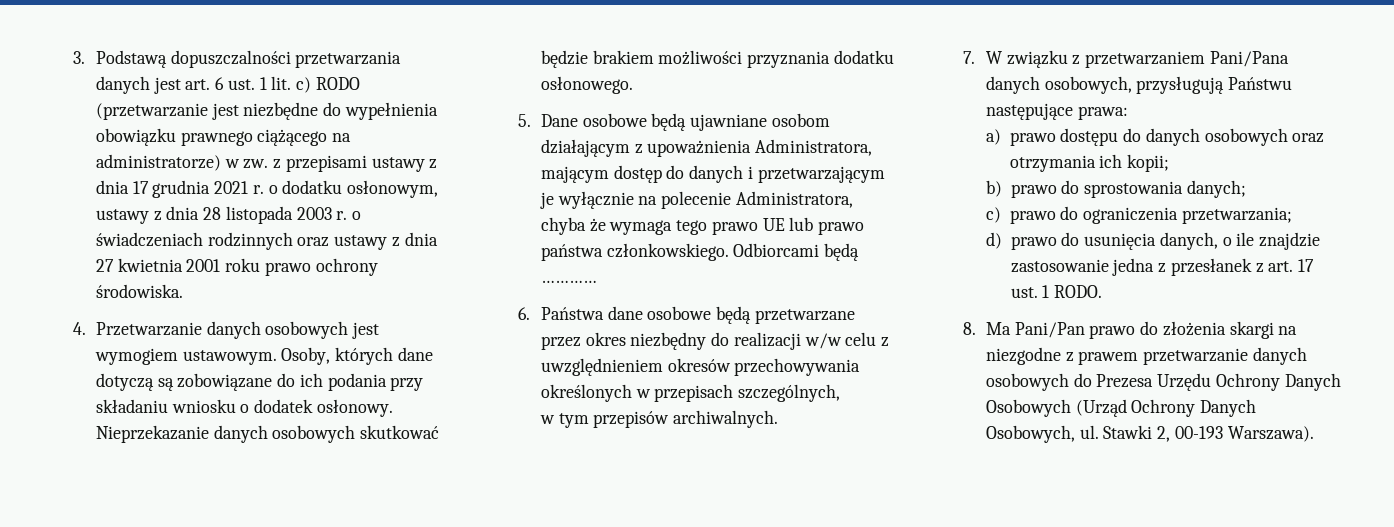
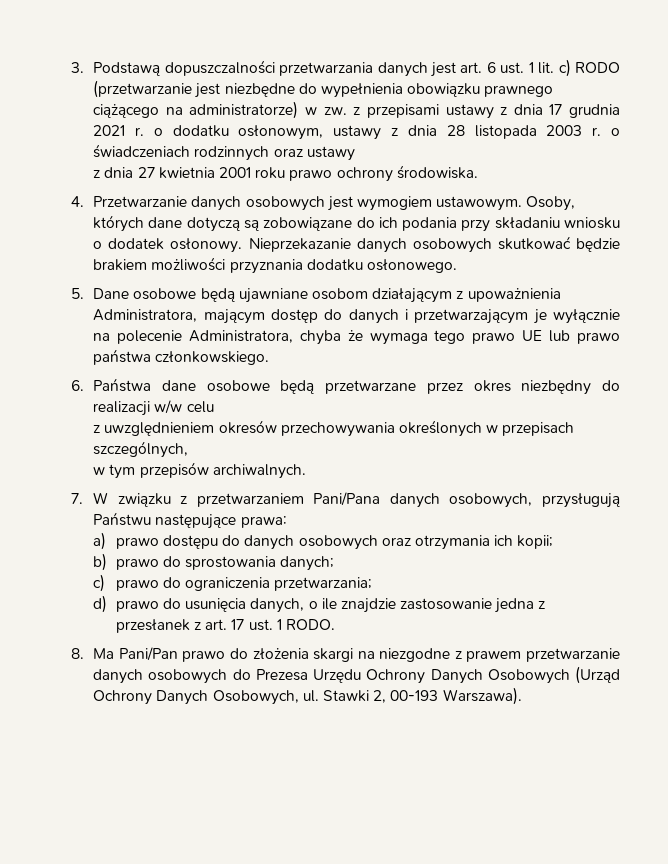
- 3. Podstawą dopuszczalności przetwarzania danych jest art. 6 ust. 1 lit. c) RODO (przetwarzanie jest niezbędne do wypełnienia obowiązku prawnego ciążącego na administratorze) w zw. z przepisami ustawy z dnia 17 grudnia 2021 r. o dodatku osłonowym, ustawy z dnia 28 listopada 2003 r. o świadczeniach rodzinnych oraz ustawy z dnia 27 kwietnia 2001 roku prawo ochrony środowiska.
+ 3. Podstawą dopuszczalności przetwarzania danych jest art. 6 ust. 1 lit. c) RODO (przetwarzanie jest niezbędne do wypełnienia obowiązku prawnego ciążącego na administratorze) w zw. z przepisami ustawy z dnia 17 grudnia 2021 r. o dodatku osłonowym, ustawy z dnia 28 listopada 2003 r. o świadczeniach rodzinnych oraz ustawy
+ z dnia 27 kwietnia 2001 roku prawo ochrony środowiska.
- Odbiorcami będą …………
- 6. Państwa dane osobowe będą przetwarzane przez okres niezbędny do realizacji w/w celu z uwzględnieniem okresów przechowywania określonych w przepisach szczególnych,
+ 6. Państwa dane osobowe będą przetwarzane przez okres niezbędny do realizacji w/w celu
+ z uwzględnieniem okresów przechowywania określonych w przepisach szczególnych,

